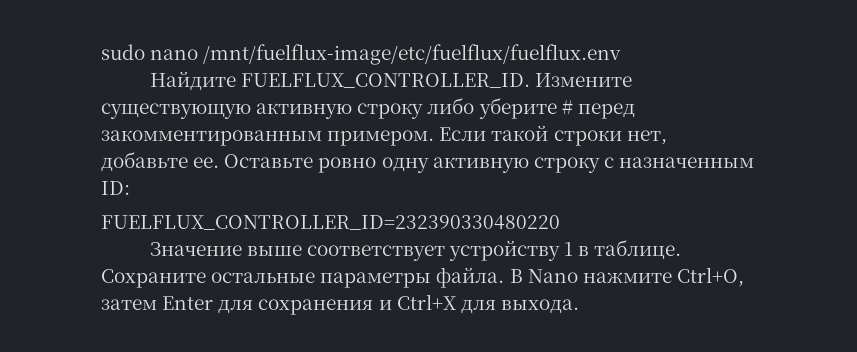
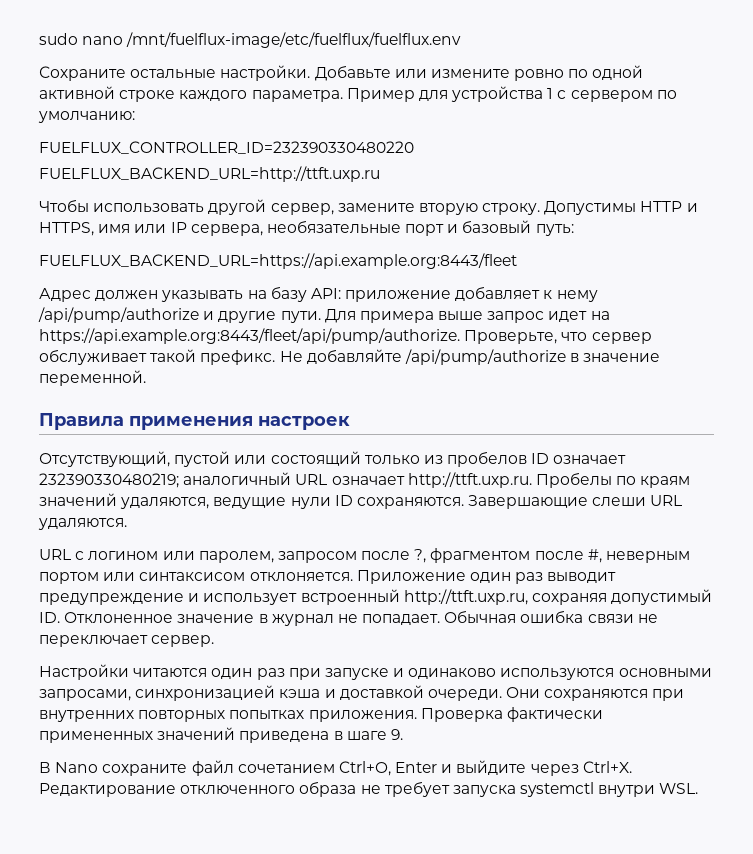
- Найдите FUELFLUX_CONTROLLER_ID. Измените существующую активную строку либо уберите # перед закомментированным примером. Если такой строки нет, добавьте ее. Оставьте ровно одну активную строку с назначенным ID:
+ Сохраните остальные настройки. Добавьте или измените ровно по одной активной строке каждого параметра. Пример для устройства 1 с сервером по умолчанию:
  FUELFLUX_CONTROLLER_ID=232390330480220
- Значение выше соответствует устройству 1 в таблице. Сохраните остальные параметры файла. В Nano нажмите Ctrl+O, затем Enter для сохранения и Ctrl+X для выхода.
+ FUELFLUX_BACKEND_URL=http://ttft.uxp.ru
+ Чтобы использовать другой сервер, замените вторую строку. Допустимы HTTP и HTTPS, имя или IP сервера, необязательные порт и базовый путь:
+ FUELFLUX_BACKEND_URL=https://api.example.org:8443/fleet
+ Адрес должен указывать на базу API: приложение добавляет к нему /api/pump/authorize и другие пути. Для примера выше запрос идет на https://api.example.org:8443/fleet/api/pump/authorize. Проверьте, что сервер обслуживает такой префикс. Не добавляйте /api/pump/authorize в значение переменной.
+ Правила применения настроек
+ Отсутствующий, пустой или состоящий только из пробелов ID означает 232390330480219; аналогичный URL означает http://ttft.uxp.ru. Пробелы по краям значений удаляются, ведущие нули ID сохраняются. Завершающие слеши URL удаляются.
+ URL с логином или паролем, запросом после ?, фрагментом после #, неверным портом или синтаксисом отклоняется. Приложение один раз выводит предупреждение и использует встроенный http://ttft.uxp.ru, сохраняя допустимый ID. Отклоненное значение в журнал не попадает. Обычная ошибка связи не переключает сервер.
+ Настройки читаются один раз при запуске и одинаково используются основными запросами, синхронизацией кэша и доставкой очереди. Они сохраняются при внутренних повторных попытках приложения. Проверка фактически примененных значений приведена в шаге 9.
+ В Nano сохраните файл сочетанием Ctrl+O, Enter и выйдите через Ctrl+X. Редактирование отключенного образа не требует запуска systemctl внутри WSL.

